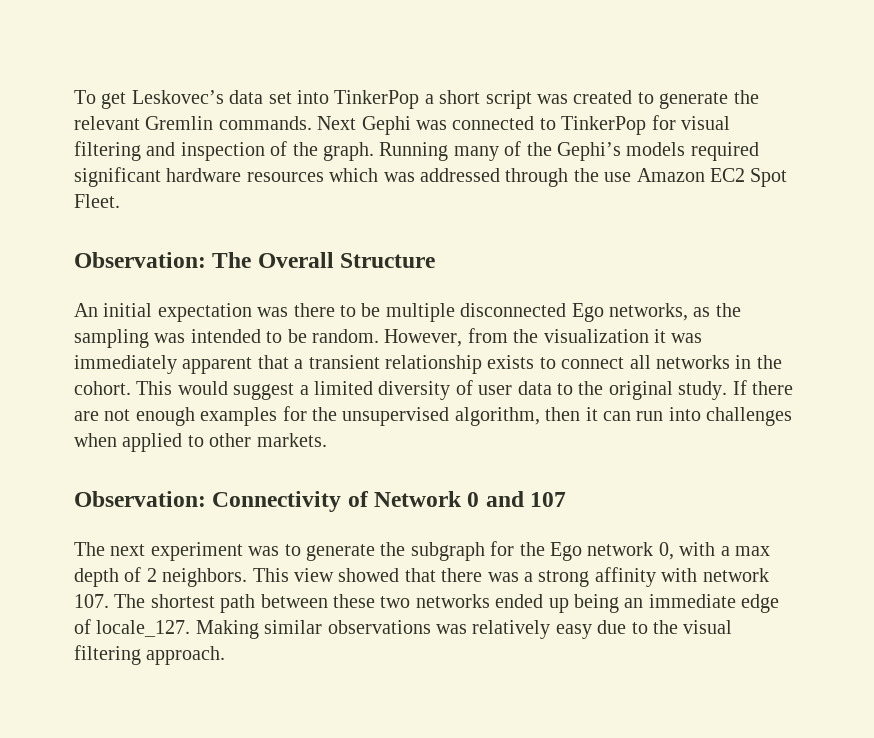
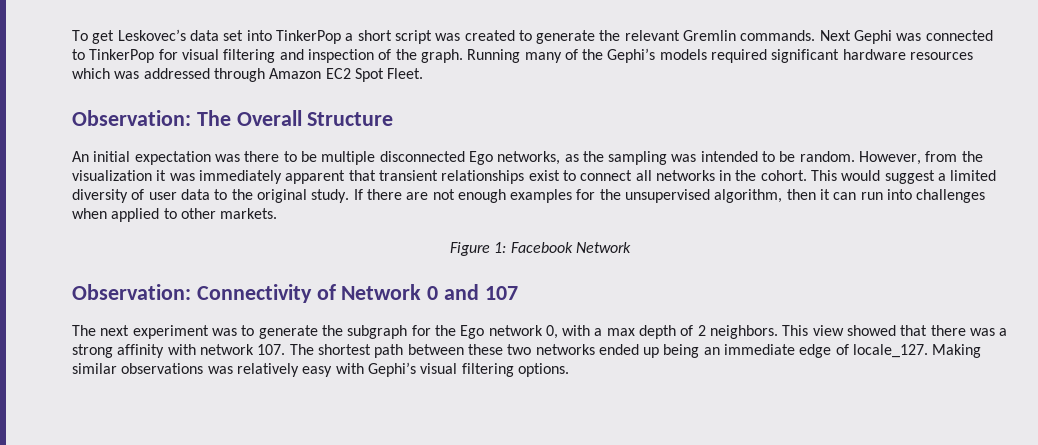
- Running many of the Gephi’s models required significant hardware resources which was addressed through the use Amazon EC2 Spot Fleet.
+ Running many of the Gephi’s models required significant hardware resources which was addressed through Amazon EC2 Spot Fleet.
- However, from the visualization it was immediately apparent that a transient relationship exists to connect all networks in the cohort.
+ However, from the visualization it was immediately apparent that transient relationships exist to connect all networks in the cohort.
+ Figure 1: Facebook Network
- Making similar observations was relatively easy due to the visual filtering approach.
+ Making similar observations was relatively easy with Gephi’s visual filtering options.

